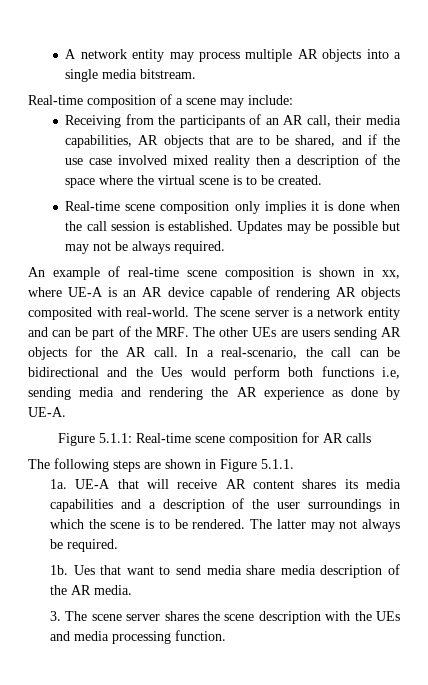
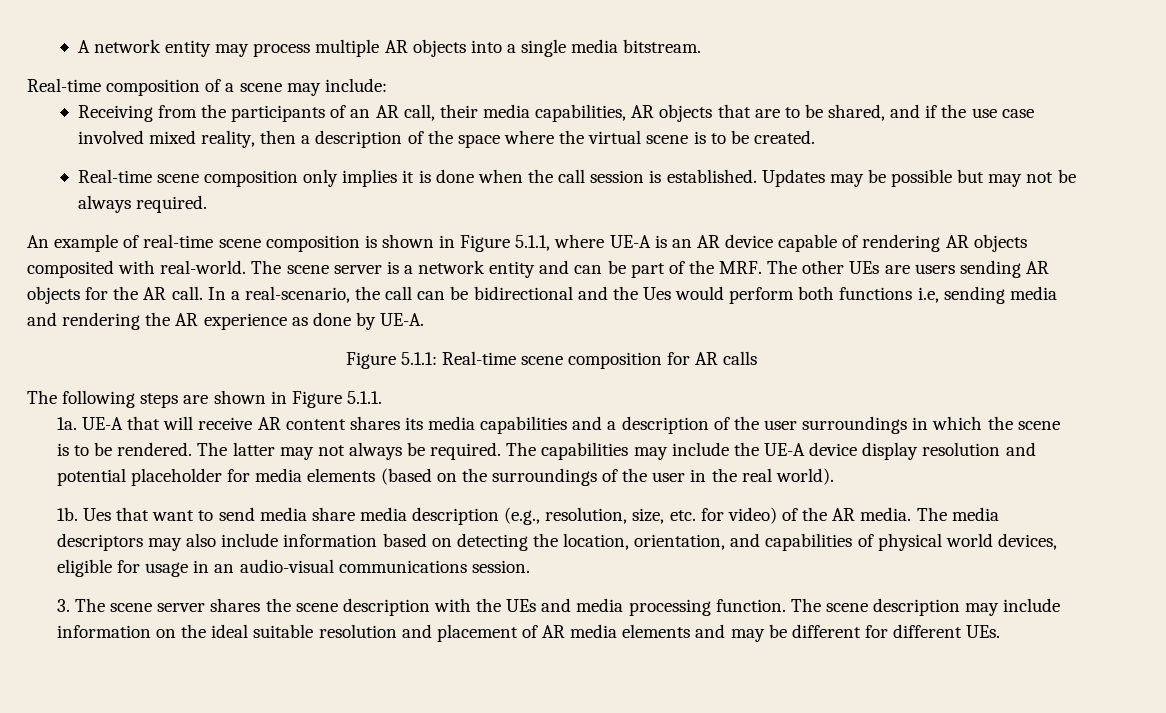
- Receiving from the participants of an AR call, their media capabilities, AR objects that are to be shared, and if the use case involved mixed reality then a description of the space where the virtual scene is to be created.
+ Receiving from the participants of an AR call, their media capabilities, AR objects that are to be shared, and if the use case involved mixed reality, then a description of the space where the virtual scene is to be created.
- An example of real-time scene composition is shown in xx, where UE-A is an AR device capable of rendering AR objects composited with real-world.
+ An example of real-time scene composition is shown in Figure 5.1.1, where UE-A is an AR device capable of rendering AR objects composited with real-world.
+ The capabilities may include the UE-A device display resolution and potential placeholder for media elements (based on the surroundings of the user in the real world).
- Ues that want to send media share media description of the AR media.
+ Ues that want to send media share media description (e.g., resolution, size, etc. for video) of the AR media. The media descriptors may also include information based on detecting the location, orientation, and capabilities of physical world devices, eligible for usage in an audio-visual communications session.
+ The scene description may include information on the ideal suitable resolution and placement of AR media elements and may be different for different UEs.

